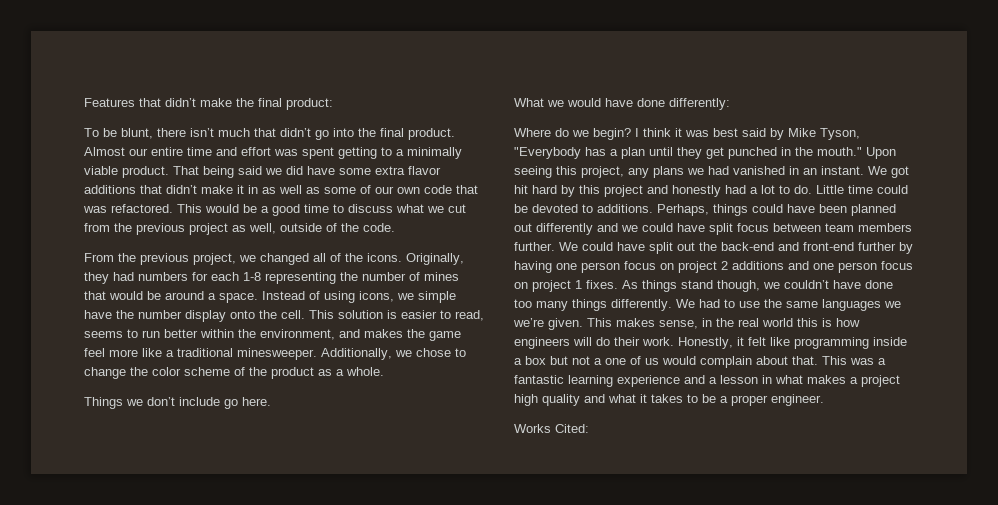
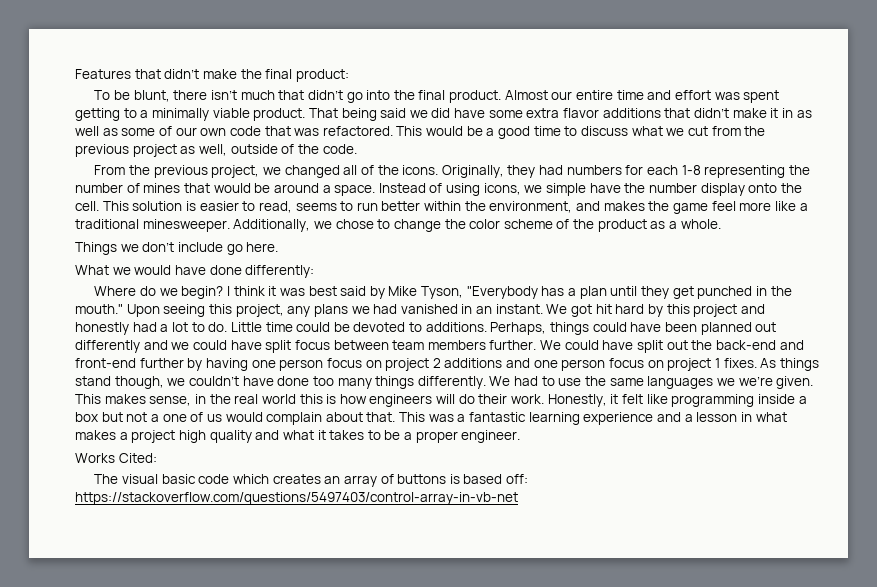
+ The visual basic code which creates an array of buttons is based off: https://stackoverflow.com/questions/5497403/control-array-in-vb-net

